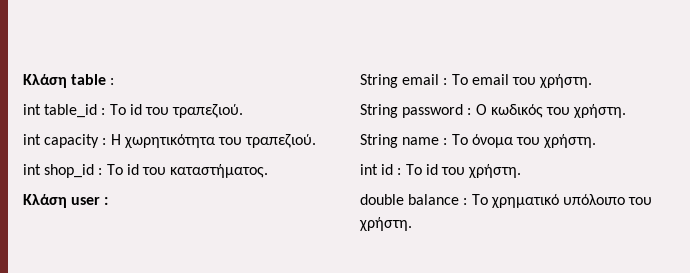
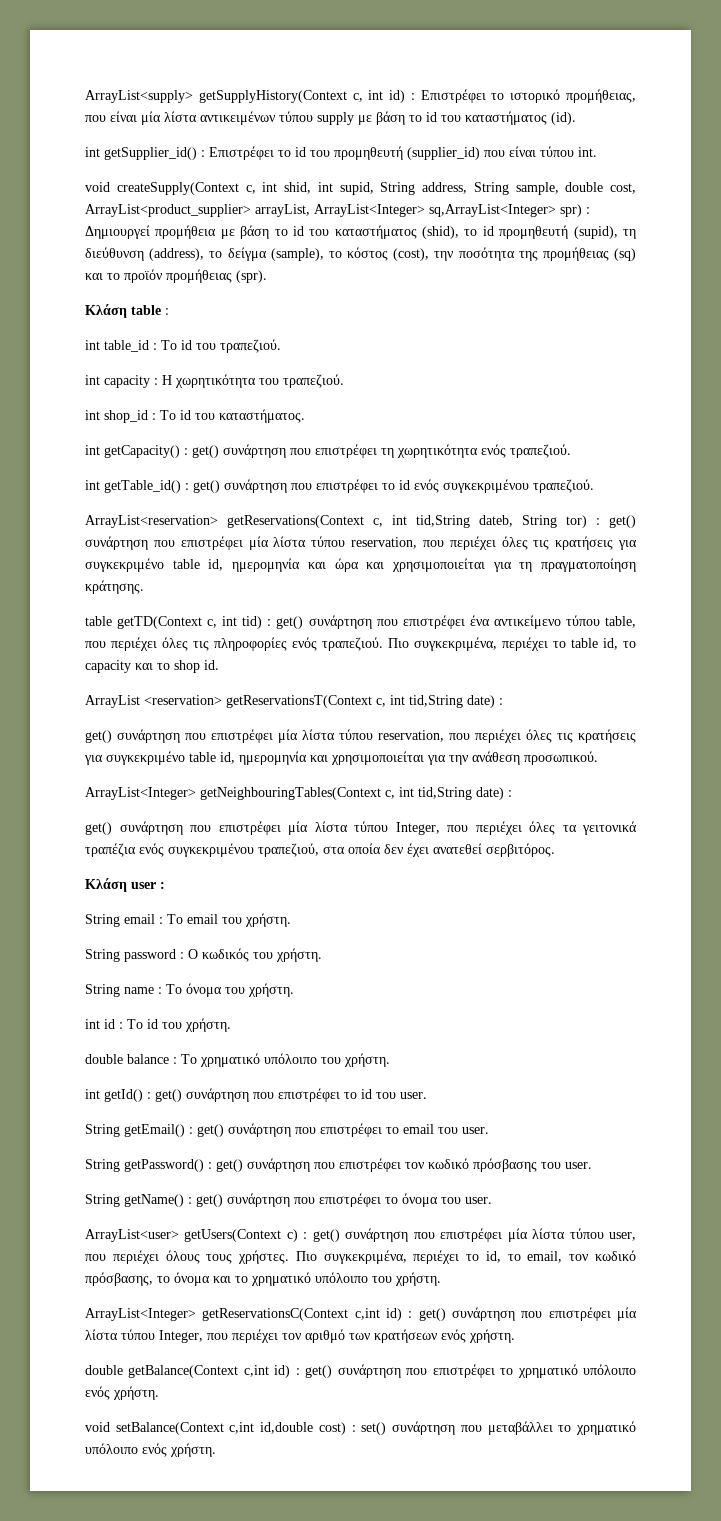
+ ArrayList<supply> getSupplyHistory(Context c, int id) : Επιστρέφει το ιστορικό προμήθειας, που είναι μία λίστα αντικειμένων τύπου supply με βάση το id του καταστήματος (id).
+ int getSupplier_id() : Επιστρέφει τo id του προμηθευτή (supplier_id) που είναι τύπου int.
+ void createSupply(Context c, int shid, int supid, String address, String sample, double cost, ArrayList<product_supplier> arrayList, ArrayList<Integer> sq,ArrayList<Integer> spr) : Δημιουργεί προμήθεια με βάση το id του καταστήματος (shid), το id προμηθευτή (supid), τη διεύθυνση (address), το δείγμα (sample), το κόστος (cost), την ποσότητα της προμήθειας (sq) και το προϊόν προμήθειας (spr).
+ int getCapacity() : get() συνάρτηση που επιστρέφει τη χωρητικότητα ενός τραπεζιού.
+ int getTable_id() : get() συνάρτηση που επιστρέφει το id ενός συγκεκριμένου τραπεζιού.
+ ArrayList<reservation> getReservations(Context c, int tid,String dateb, String tor) : get() συνάρτηση που επιστρέφει μία λίστα τύπου reservation, που περιέχει όλες τις κρατήσεις για συγκεκριμένο table id, ημερομηνία και ώρα και χρησιμοποιείται για τη πραγματοποίηση κράτησης.
+ table getTD(Context c, int tid) : get() συνάρτηση που επιστρέφει ένα αντικείμενο τύπου table, που περιέχει όλες τις πληροφορίες ενός τραπεζιού. Πιο συγκεκριμένα, περιέχει το table id, το capacity και το shop id.
+ ArrayList <reservation> getReservationsT(Context c, int tid,String date) :
+ get() συνάρτηση που επιστρέφει μία λίστα τύπου reservation, που περιέχει όλες τις κρατήσεις για συγκεκριμένο table id, ημερομηνία και χρησιμοποιείται για την ανάθεση προσωπικού.
+ ArrayList<Integer> getNeighbouringTables(Context c, int tid,String date) :
+ get() συνάρτηση που επιστρέφει μία λίστα τύπου Integer, που περιέχει όλες τα γειτονικά τραπέζια ενός συγκεκριμένου τραπεζιού, στα οποία δεν έχει ανατεθεί σερβιτόρος.
+ int getId() : get() συνάρτηση που επιστρέφει το id του user.
+ String getEmail() : get() συνάρτηση που επιστρέφει το email του user.
+ String getPassword() : get() συνάρτηση που επιστρέφει τον κωδικό πρόσβασης του user.
+ String getName() : get() συνάρτηση που επιστρέφει το όνομα του user.
+ ArrayList<user> getUsers(Context c) : get() συνάρτηση που επιστρέφει μία λίστα τύπου user, που περιέχει όλους τους χρήστες. Πιο συγκεκριμένα, περιέχει το id, το email, τον κωδικό πρόσβασης, το όνομα και το χρηματικό υπόλοιπο του χρήστη.
+ ArrayList<Integer> getReservationsC(Context c,int id) : get() συνάρτηση που επιστρέφει μία λίστα τύπου Integer, που περιέχει τον αριθμό των κρατήσεων ενός χρήστη.
+ double getBalance(Context c,int id) : get() συνάρτηση που επιστρέφει το χρηματικό υπόλοιπο ενός χρήστη.
+ void setBalance(Context c,int id,double cost) : set() συνάρτηση που μεταβάλλει το χρηματικό υπόλοιπο ενός χρήστη.

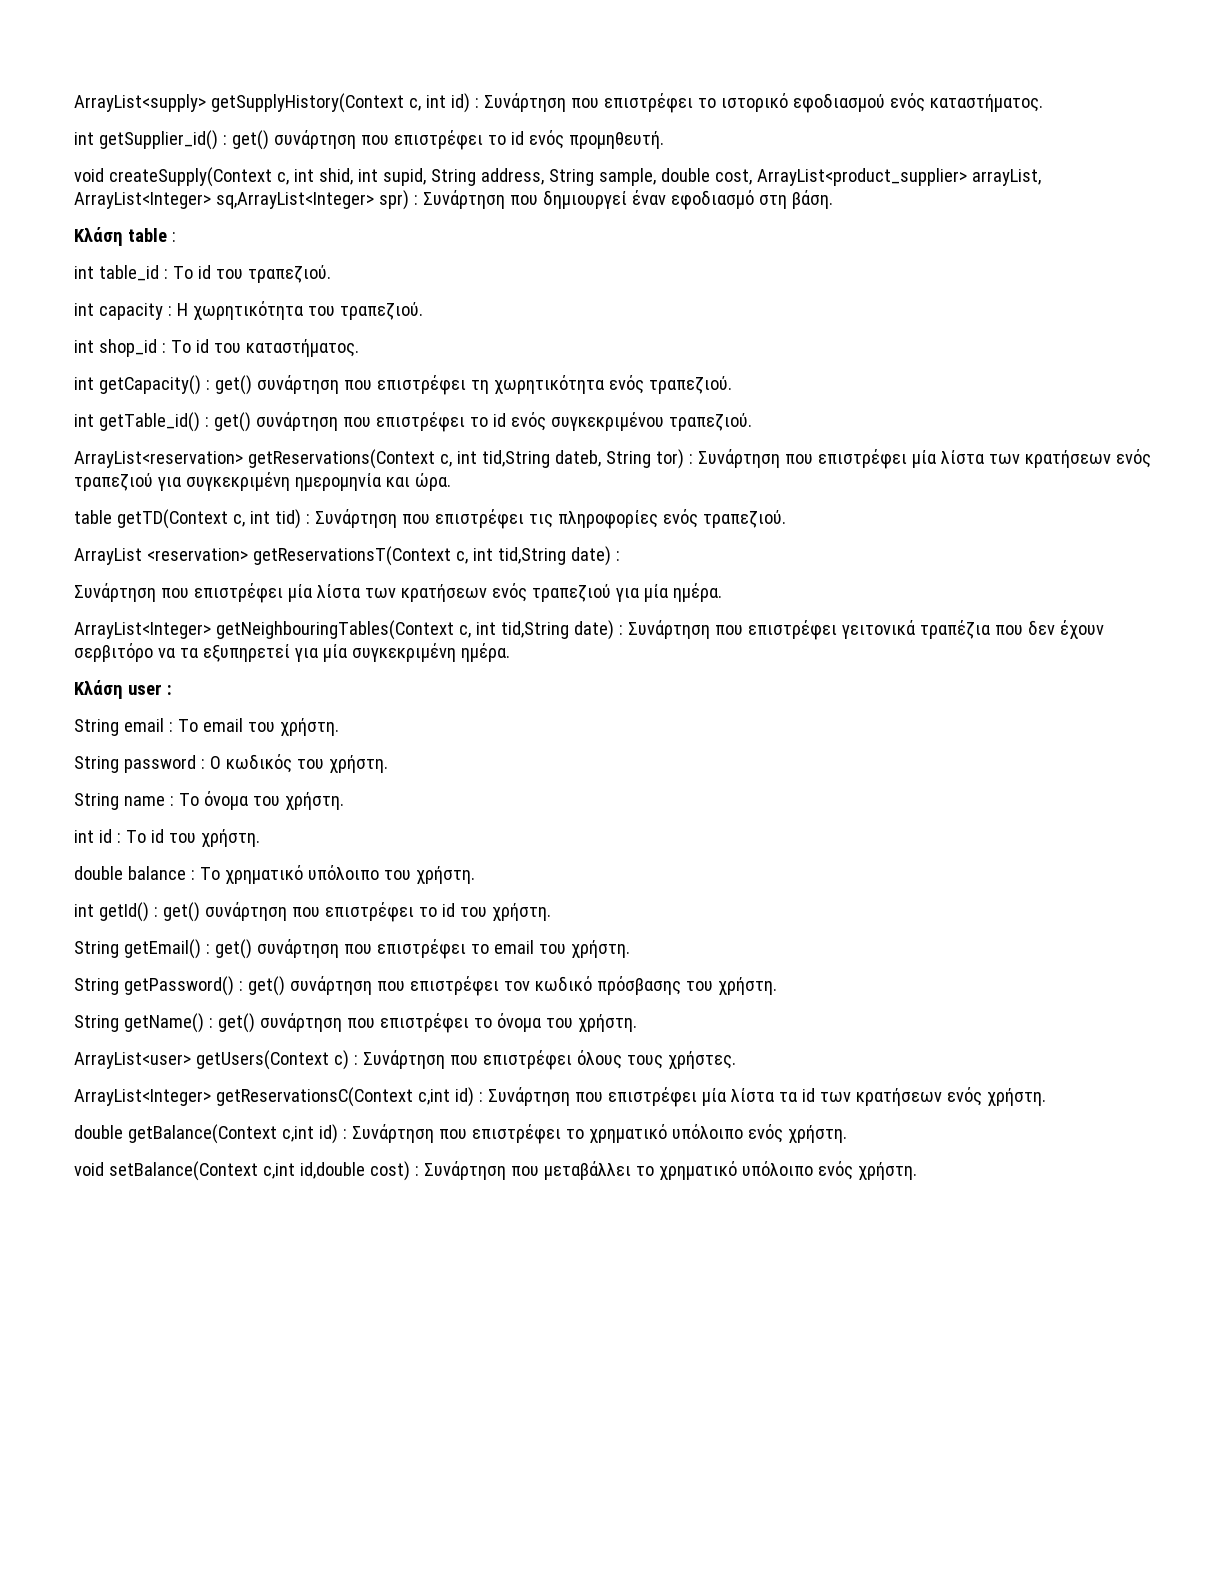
- ArrayList<supply> getSupplyHistory(Context c, int id) : Επιστρέφει το ιστορικό προμήθειας, που είναι μία λίστα αντικειμένων τύπου supply με βάση το id του καταστήματος (id).
- int getSupplier_id() : Επιστρέφει τo id του προμηθευτή (supplier_id) που είναι τύπου int.
+ ArrayList<supply> getSupplyHistory(Context c, int id) : Συνάρτηση που επιστρέφει το ιστορικό εφοδιασμού ενός καταστήματος.
+ int getSupplier_id() : get() συνάρτηση που επιστρέφει τo id ενός προμηθευτή.
- void createSupply(Context c, int shid, int supid, String address, String sample, double cost, ArrayList<product_supplier> arrayList, ArrayList<Integer> sq,ArrayList<Integer> spr) : Δημιουργεί προμήθεια με βάση το id του καταστήματος (shid), το id προμηθευτή (supid), τη διεύθυνση (address), το δείγμα (sample), το κόστος (cost), την ποσότητα της προμήθειας (sq) και το προϊόν προμήθειας (spr).
+ void createSupply(Context c, int shid, int supid, String address, String sample, double cost, ArrayList<product_supplier> arrayList, ArrayList<Integer> sq,ArrayList<Integer> spr) : Συνάρτηση που δημιουργεί έναν εφοδιασμό στη βάση.
- ArrayList<reservation> getReservations(Context c, int tid,String dateb, String tor) : get() συνάρτηση που επιστρέφει μία λίστα τύπου reservation, που περιέχει όλες τις κρατήσεις για συγκεκριμένο table id, ημερομηνία και ώρα και χρησιμοποιείται για τη πραγματοποίηση κράτησης.
+ ArrayList<reservation> getReservations(Context c, int tid,String dateb, String tor) : Συνάρτηση που επιστρέφει μία λίστα των κρατήσεων ενός τραπεζιού για συγκεκριμένη ημερομηνία και ώρα.
- table getTD(Context c, int tid) : get() συνάρτηση που επιστρέφει ένα αντικείμενο τύπου table, που περιέχει όλες τις πληροφορίες ενός τραπεζιού. Πιο συγκεκριμένα, περιέχει το table id, το capacity και το shop id.
+ table getTD(Context c, int tid) : Συνάρτηση που επιστρέφει τις πληροφορίες ενός τραπεζιού.
- get() συνάρτηση που επιστρέφει μία λίστα τύπου reservation, που περιέχει όλες τις κρατήσεις για συγκεκριμένο table id, ημερομηνία και χρησιμοποιείται για την ανάθεση προσωπικού.
+ Συνάρτηση που επιστρέφει μία λίστα των κρατήσεων ενός τραπεζιού για μία ημέρα.
- ArrayList<Integer> getNeighbouringTables(Context c, int tid,String date) :
- get() συνάρτηση που επιστρέφει μία λίστα τύπου Integer, που περιέχει όλες τα γειτονικά τραπέζια ενός συγκεκριμένου τραπεζιού, στα οποία δεν έχει ανατεθεί σερβιτόρος.
+ ArrayList<Integer> getNeighbouringTables(Context c, int tid,String date) : Συνάρτηση που επιστρέφει γειτονικά τραπέζια που δεν έχουν σερβιτόρο να τα εξυπηρετεί για μία συγκεκριμένη ημέρα.
- int getId() : get() συνάρτηση που επιστρέφει το id του user.
+ int getId() : get() συνάρτηση που επιστρέφει το id του χρήστη.
- String getEmail() : get() συνάρτηση που επιστρέφει το email του user.
+ String getEmail() : get() συνάρτηση που επιστρέφει το email του χρήστη.
- String getPassword() : get() συνάρτηση που επιστρέφει τον κωδικό πρόσβασης του user.
+ String getPassword() : get() συνάρτηση που επιστρέφει τον κωδικό πρόσβασης του χρήστη.
- String getName() : get() συνάρτηση που επιστρέφει το όνομα του user.
+ String getName() : get() συνάρτηση που επιστρέφει το όνομα του χρήστη.
- ArrayList<user> getUsers(Context c) : get() συνάρτηση που επιστρέφει μία λίστα τύπου user, που περιέχει όλους τους χρήστες. Πιο συγκεκριμένα, περιέχει το id, το email, τον κωδικό πρόσβασης, το όνομα και το χρηματικό υπόλοιπο του χρήστη.
+ ArrayList<user> getUsers(Context c) : Συνάρτηση που επιστρέφει όλους τους χρήστες.
- ArrayList<Integer> getReservationsC(Context c,int id) : get() συνάρτηση που επιστρέφει μία λίστα τύπου Integer, που περιέχει τον αριθμό των κρατήσεων ενός χρήστη.
+ ArrayList<Integer> getReservationsC(Context c,int id) : Συνάρτηση που επιστρέφει μία λίστα τα id των κρατήσεων ενός χρήστη.
- double getBalance(Context c,int id) : get() συνάρτηση που επιστρέφει το χρηματικό υπόλοιπο ενός χρήστη.
+ double getBalance(Context c,int id) : Συνάρτηση που επιστρέφει το χρηματικό υπόλοιπο ενός χρήστη.
- void setBalance(Context c,int id,double cost) : set() συνάρτηση που μεταβάλλει το χρηματικό υπόλοιπο ενός χρήστη.
+ void setBalance(Context c,int id,double cost) : Συνάρτηση που μεταβάλλει το χρηματικό υπόλοιπο ενός χρήστη.

